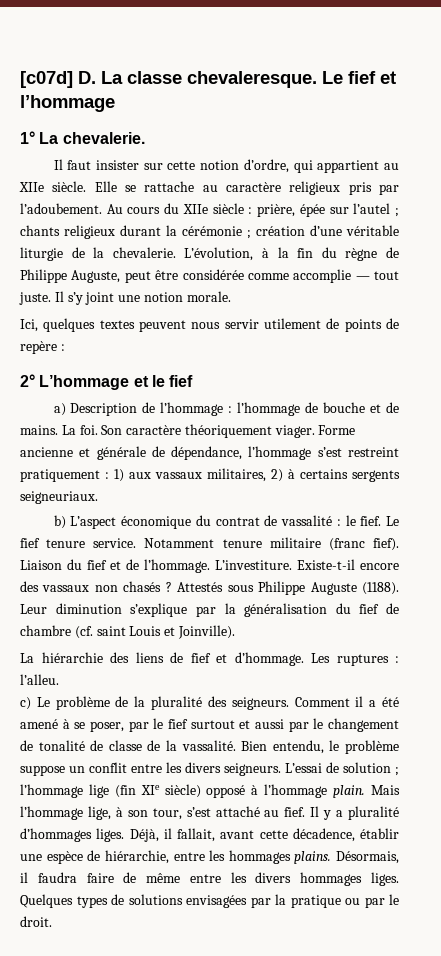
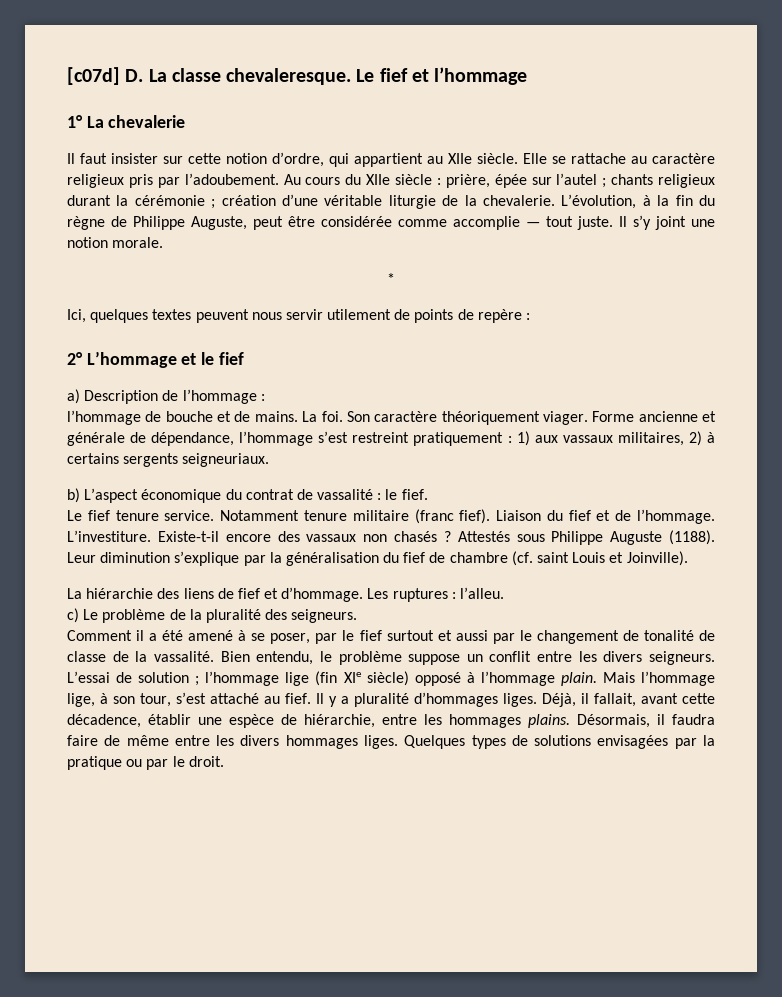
- 1° La chevalerie.
+ 1° La chevalerie
+ *
- a) Description de l’hommage : l’hommage de bouche et de mains.
+ a) Description de l’hommage :
+ l’hommage de bouche et de mains.
- b) L’aspect économique du contrat de vassalité : le fief. Le fief tenure service.
+ b) L’aspect économique du contrat de vassalité : le fief.
+ Le fief tenure service.
- c) Le problème de la pluralité des seigneurs. Comment il a été amené à se poser, par le fief surtout et aussi par le changement de tonalité de classe de la vassalité.
+ c) Le problème de la pluralité des seigneurs.
+ Comment il a été amené à se poser, par le fief surtout et aussi par le changement de tonalité de classe de la vassalité.

